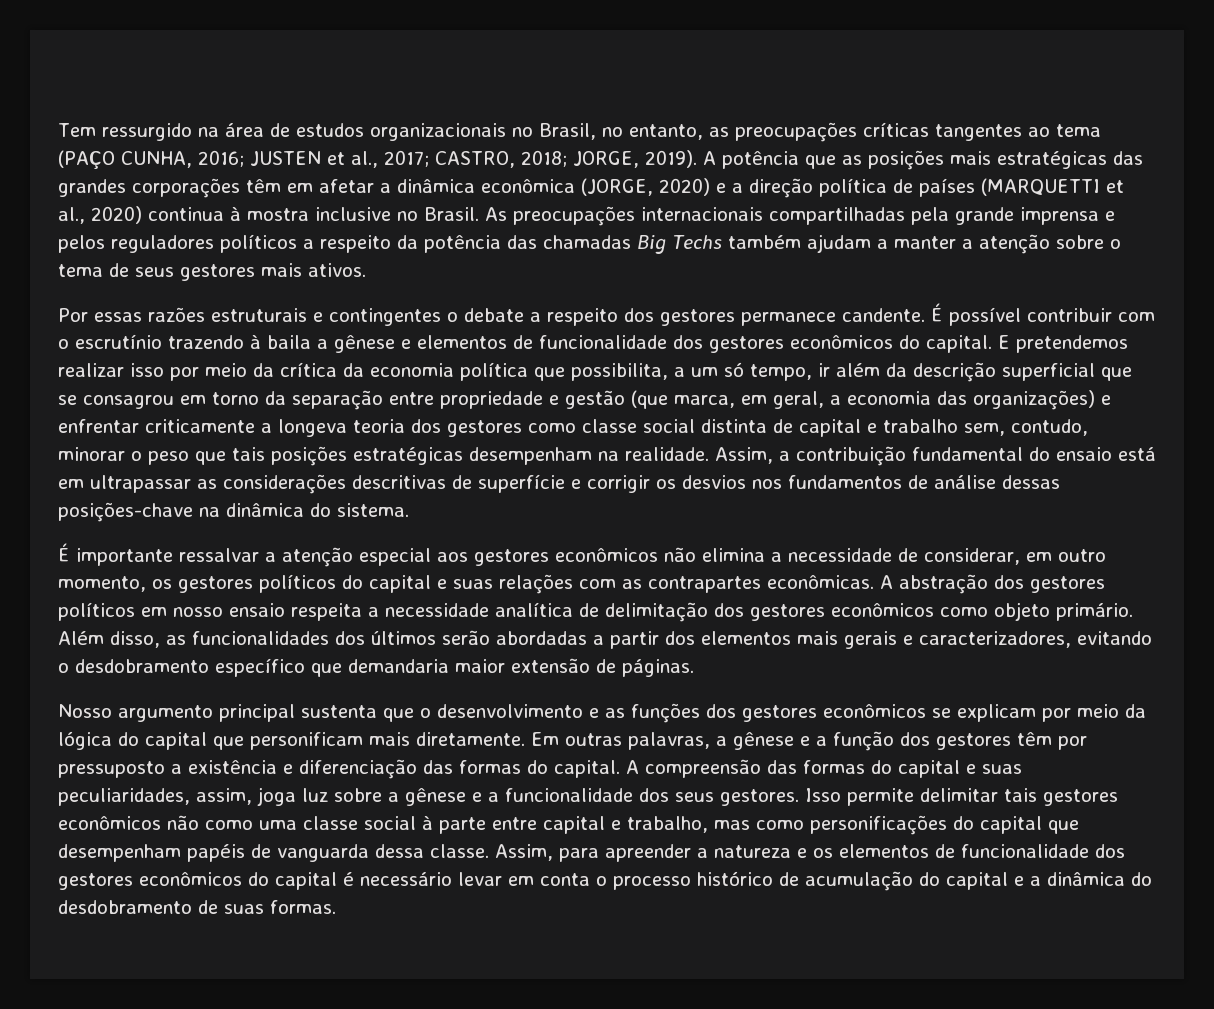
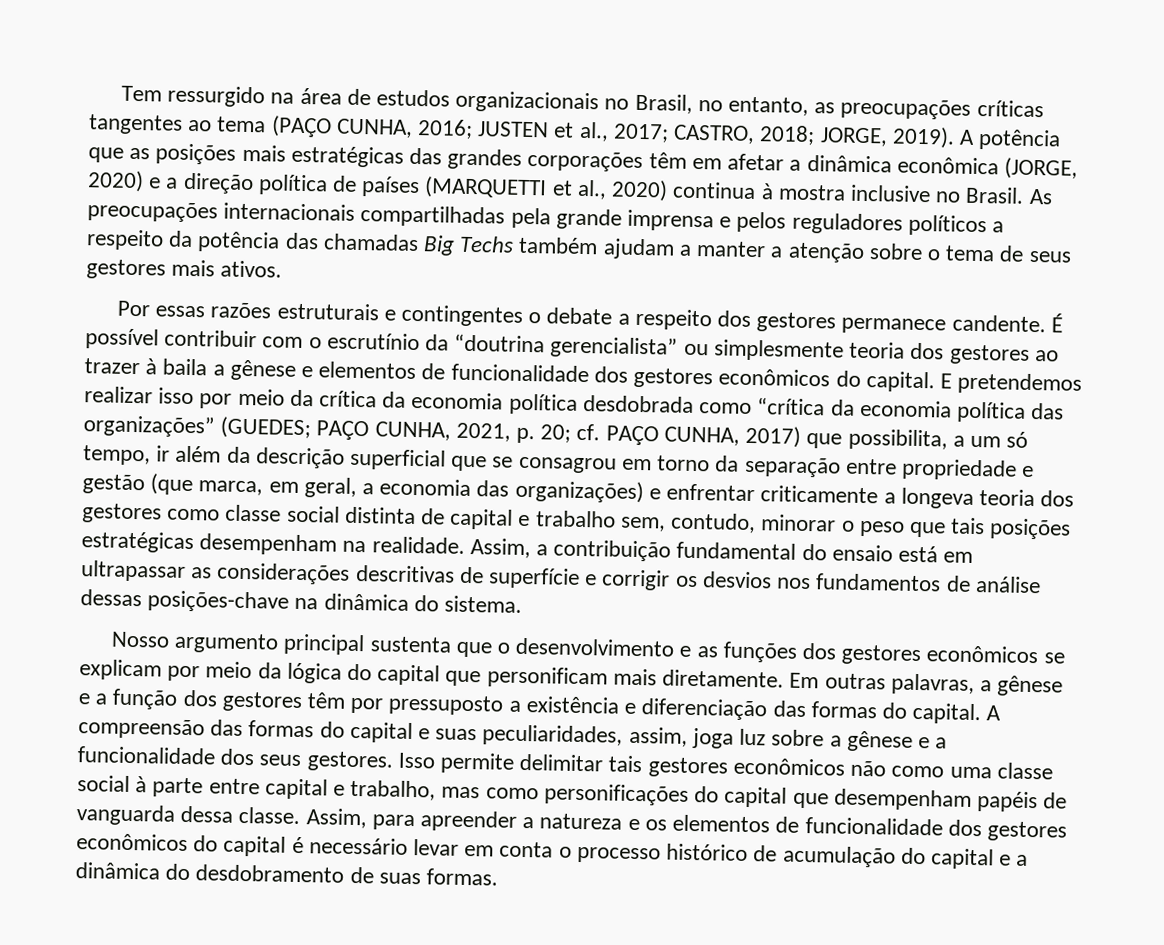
- É possível contribuir com o escrutínio trazendo à baila a gênese e elementos de funcionalidade dos gestores econômicos do capital.
+ É possível contribuir com o escrutínio da “doutrina gerencialista” ou simplesmente teoria dos gestores ao trazer à baila a gênese e elementos de funcionalidade dos gestores econômicos do capital.
- E pretendemos realizar isso por meio da crítica da economia política que possibilita, a um só tempo, ir além da descrição superficial que se consagrou em torno da separação entre propriedade e gestão (que marca, em geral, a economia das organizações) e enfrentar criticamente a longeva teoria dos gestores como classe social distinta de capital e trabalho sem, contudo, minorar o peso que tais posições estratégicas desempenham na realidade.
+ E pretendemos realizar isso por meio da crítica da economia política desdobrada como “crítica da economia política das organizações” (GUEDES; PAÇO CUNHA, 2021, p. 20; cf. PAÇO CUNHA, 2017) que possibilita, a um só tempo, ir além da descrição superficial que se consagrou em torno da separação entre propriedade e gestão (que marca, em geral, a economia das organizações) e enfrentar criticamente a longeva teoria dos gestores como classe social distinta de capital e trabalho sem, contudo, minorar o peso que tais posições estratégicas desempenham na realidade.
- É importante ressalvar a atenção especial aos gestores econômicos não elimina a necessidade de considerar, em outro momento, os gestores políticos do capital e suas relações com as contrapartes econômicas. A abstração dos gestores políticos em nosso ensaio respeita a necessidade analítica de delimitação dos gestores econômicos como objeto primário. Além disso, as funcionalidades dos últimos serão abordadas a partir dos elementos mais gerais e caracterizadores, evitando o desdobramento específico que demandaria maior extensão de páginas.

